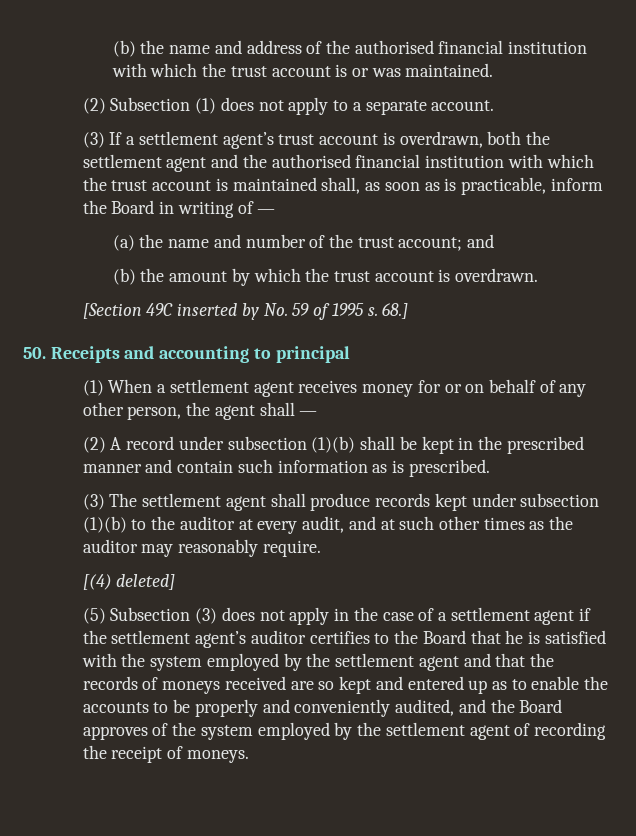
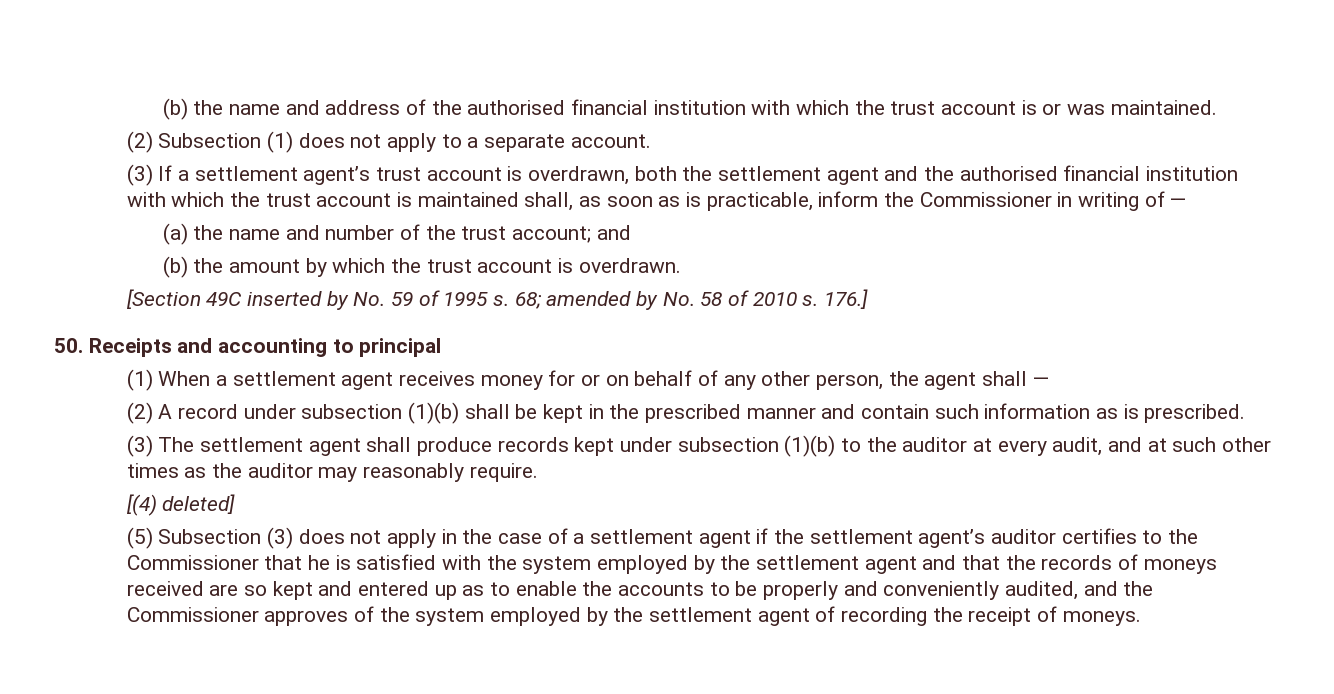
- (3) If a settlement agent’s trust account is overdrawn, both the settlement agent and the authorised financial institution with which the trust account is maintained shall, as soon as is practicable, inform the Board in writing of —
+ (3) If a settlement agent’s trust account is overdrawn, both the settlement agent and the authorised financial institution with which the trust account is maintained shall, as soon as is practicable, inform the Commissioner in writing of —
- 68.]
+ 68; amended by No. 58 of 2010 s. 176.]
- (5) Subsection (3) does not apply in the case of a settlement agent if the settlement agent’s auditor certifies to the Board that he is satisfied with the system employed by the settlement agent and that the records of moneys received are so kept and entered up as to enable the accounts to be properly and conveniently audited, and the Board approves of the system employed by the settlement agent of recording the receipt of moneys.
+ (5) Subsection (3) does not apply in the case of a settlement agent if the settlement agent’s auditor certifies to the Commissioner that he is satisfied with the system employed by the settlement agent and that the records of moneys received are so kept and entered up as to enable the accounts to be properly and conveniently audited, and the Commissioner approves of the system employed by the settlement agent of recording the receipt of moneys.

